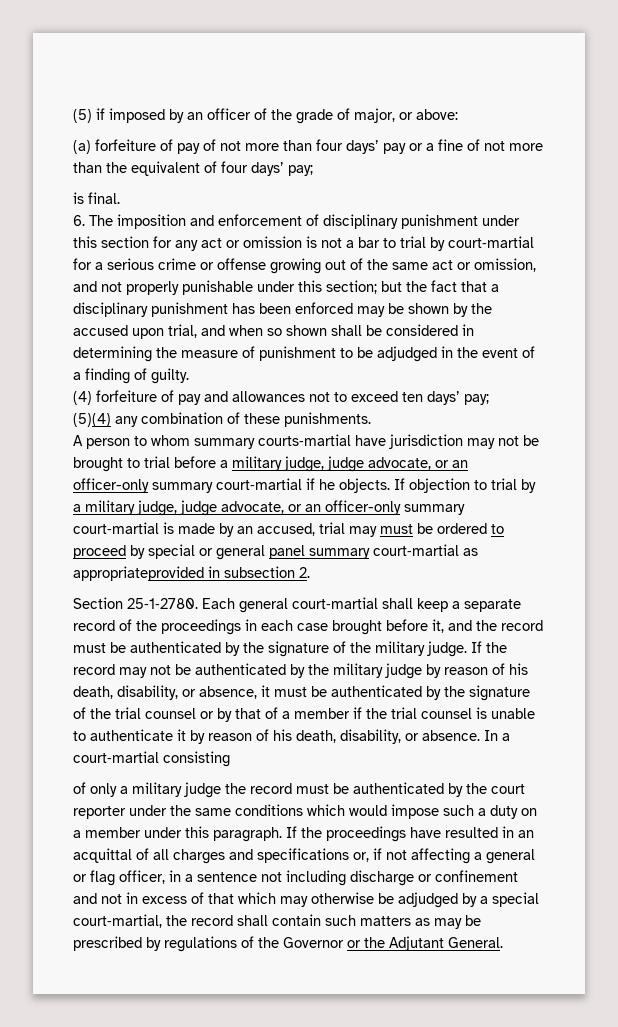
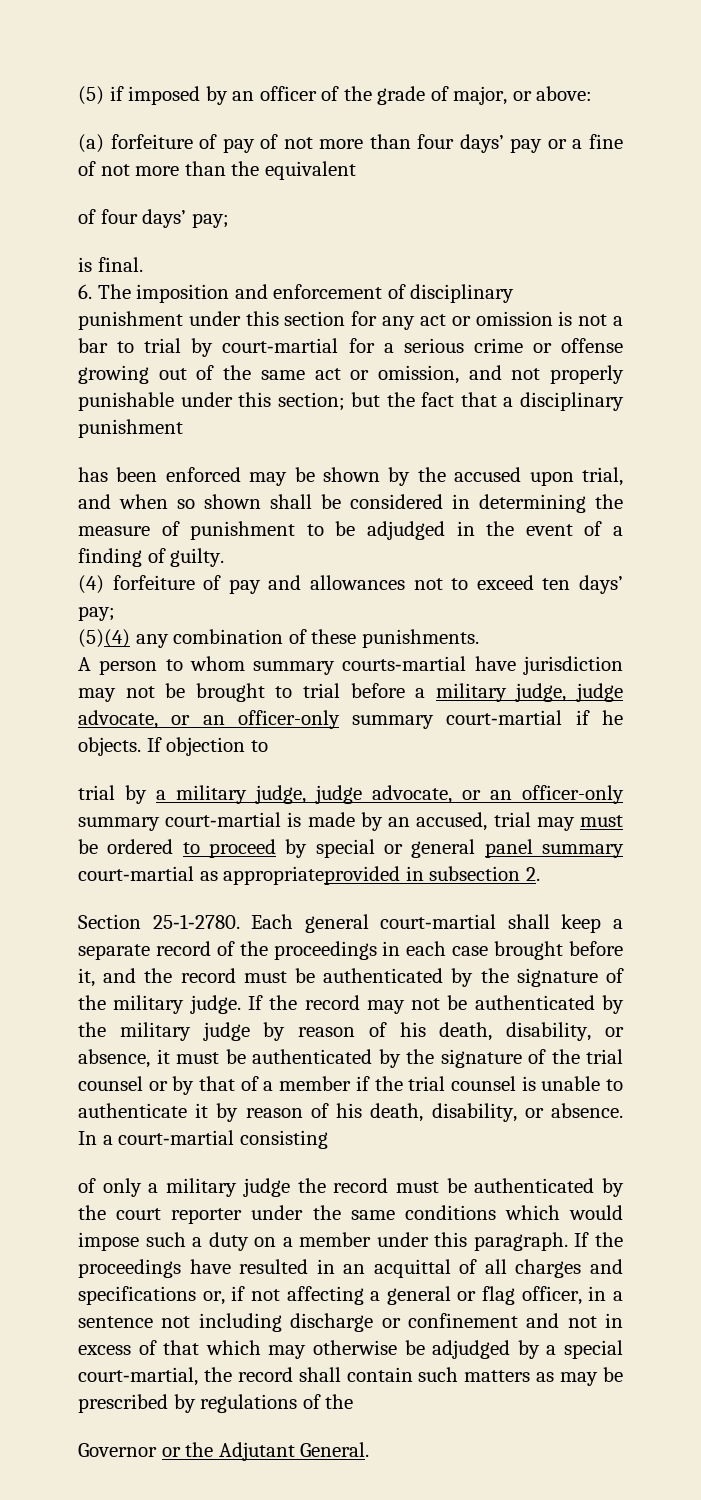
- (a) forfeiture of pay of not more than four days’ pay or a fine of not more than the equivalent of four days’ pay;
+ (a) forfeiture of pay of not more than four days’ pay or a fine of not more than the equivalent
+ of four days’ pay;
- but the fact that a disciplinary punishment has been enforced may be shown by the accused upon trial, and when so shown shall be considered in determining the measure of punishment to be adjudged in the event of a finding of guilty.
+ but the fact that a disciplinary punishment
+ has been enforced may be shown by the accused upon trial, and when so shown shall be considered in determining the measure of punishment to be adjudged in the event of a finding of guilty.
- If objection to trial by a military judge, judge advocate, or an officer-only summary court‑martial is made by an accused, trial may must be ordered to proceed by special or general panel summary court‑martial as appropriateprovided in subsection 2.
+ If objection to
+ trial by a military judge, judge advocate, or an officer-only summary court‑martial is made by an accused, trial may must be ordered to proceed by special or general panel summary court‑martial as appropriateprovided in subsection 2.
- If the proceedings have resulted in an acquittal of all charges and specifications or, if not affecting a general or flag officer, in a sentence not including discharge or confinement and not in excess of that which may otherwise be adjudged by a special court‑martial, the record shall contain such matters as may be prescribed by regulations of the Governor or the Adjutant General.
+ If the proceedings have resulted in an acquittal of all charges and specifications or, if not affecting a general or flag officer, in a sentence not including discharge or confinement and not in excess of that which may otherwise be adjudged by a special court‑martial, the record shall contain such matters as may be prescribed by regulations of the
+ Governor or the Adjutant General.

